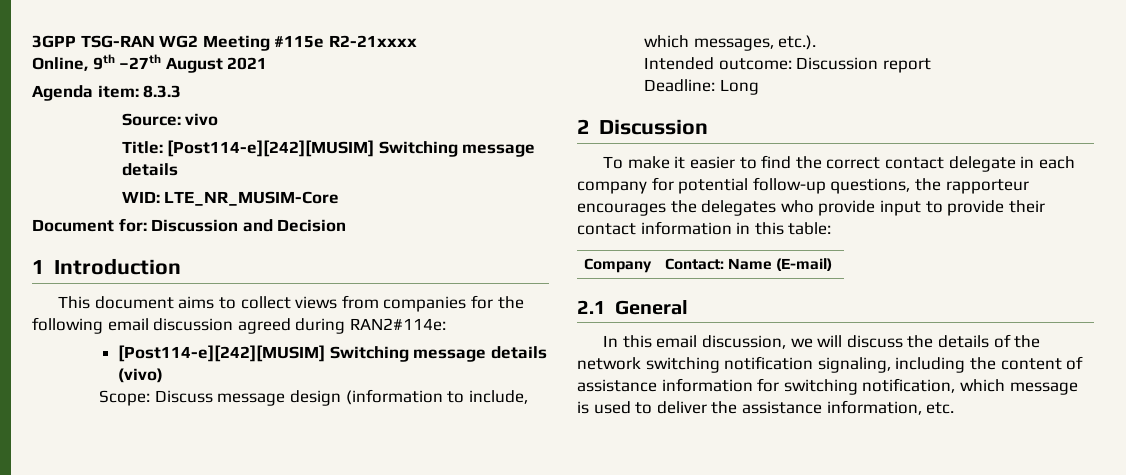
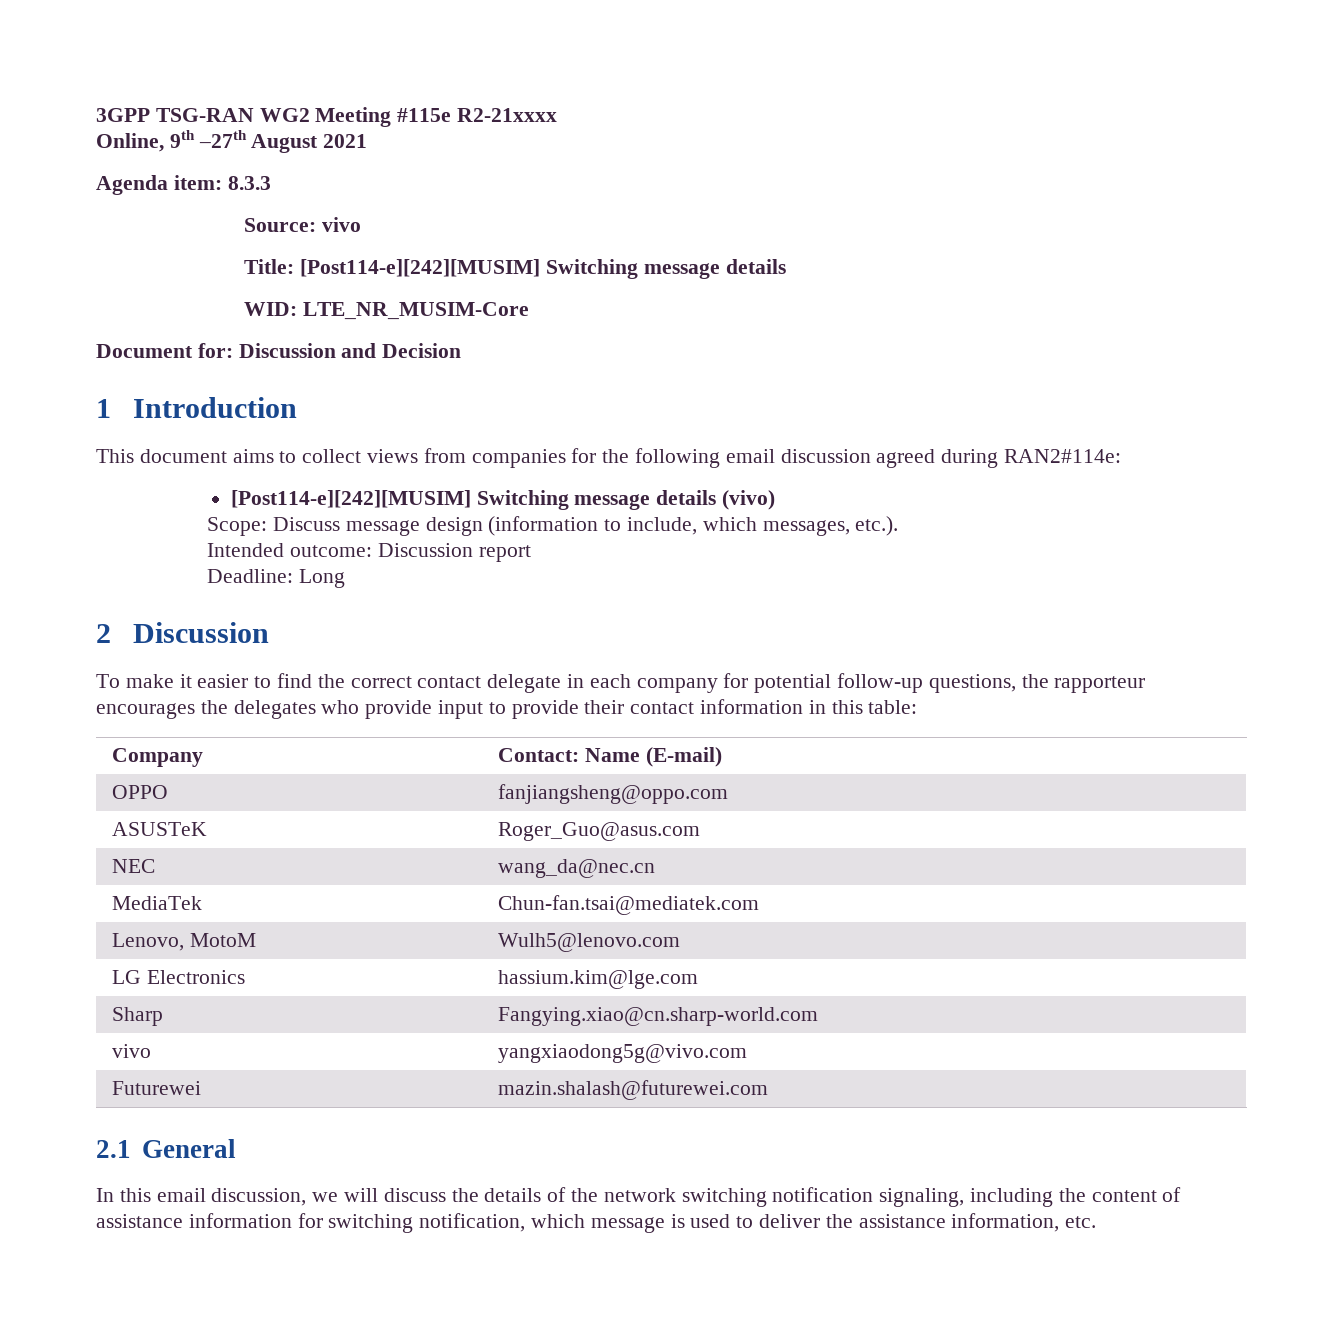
+ OPPO | fanjiangsheng@oppo.com
+ ASUSTeK | Roger_Guo@asus.com
+ NEC | wang_da@nec.cn
+ MediaTek | Chun-fan.tsai@mediatek.com
+ Lenovo, MotoM | Wulh5@lenovo.com
+ LG Electronics | hassium.kim@lge.com
+ Sharp | Fangying.xiao@cn.sharp-world.com
+ vivo | yangxiaodong5g@vivo.com
+ Futurewei | mazin.shalash@futurewei.com

